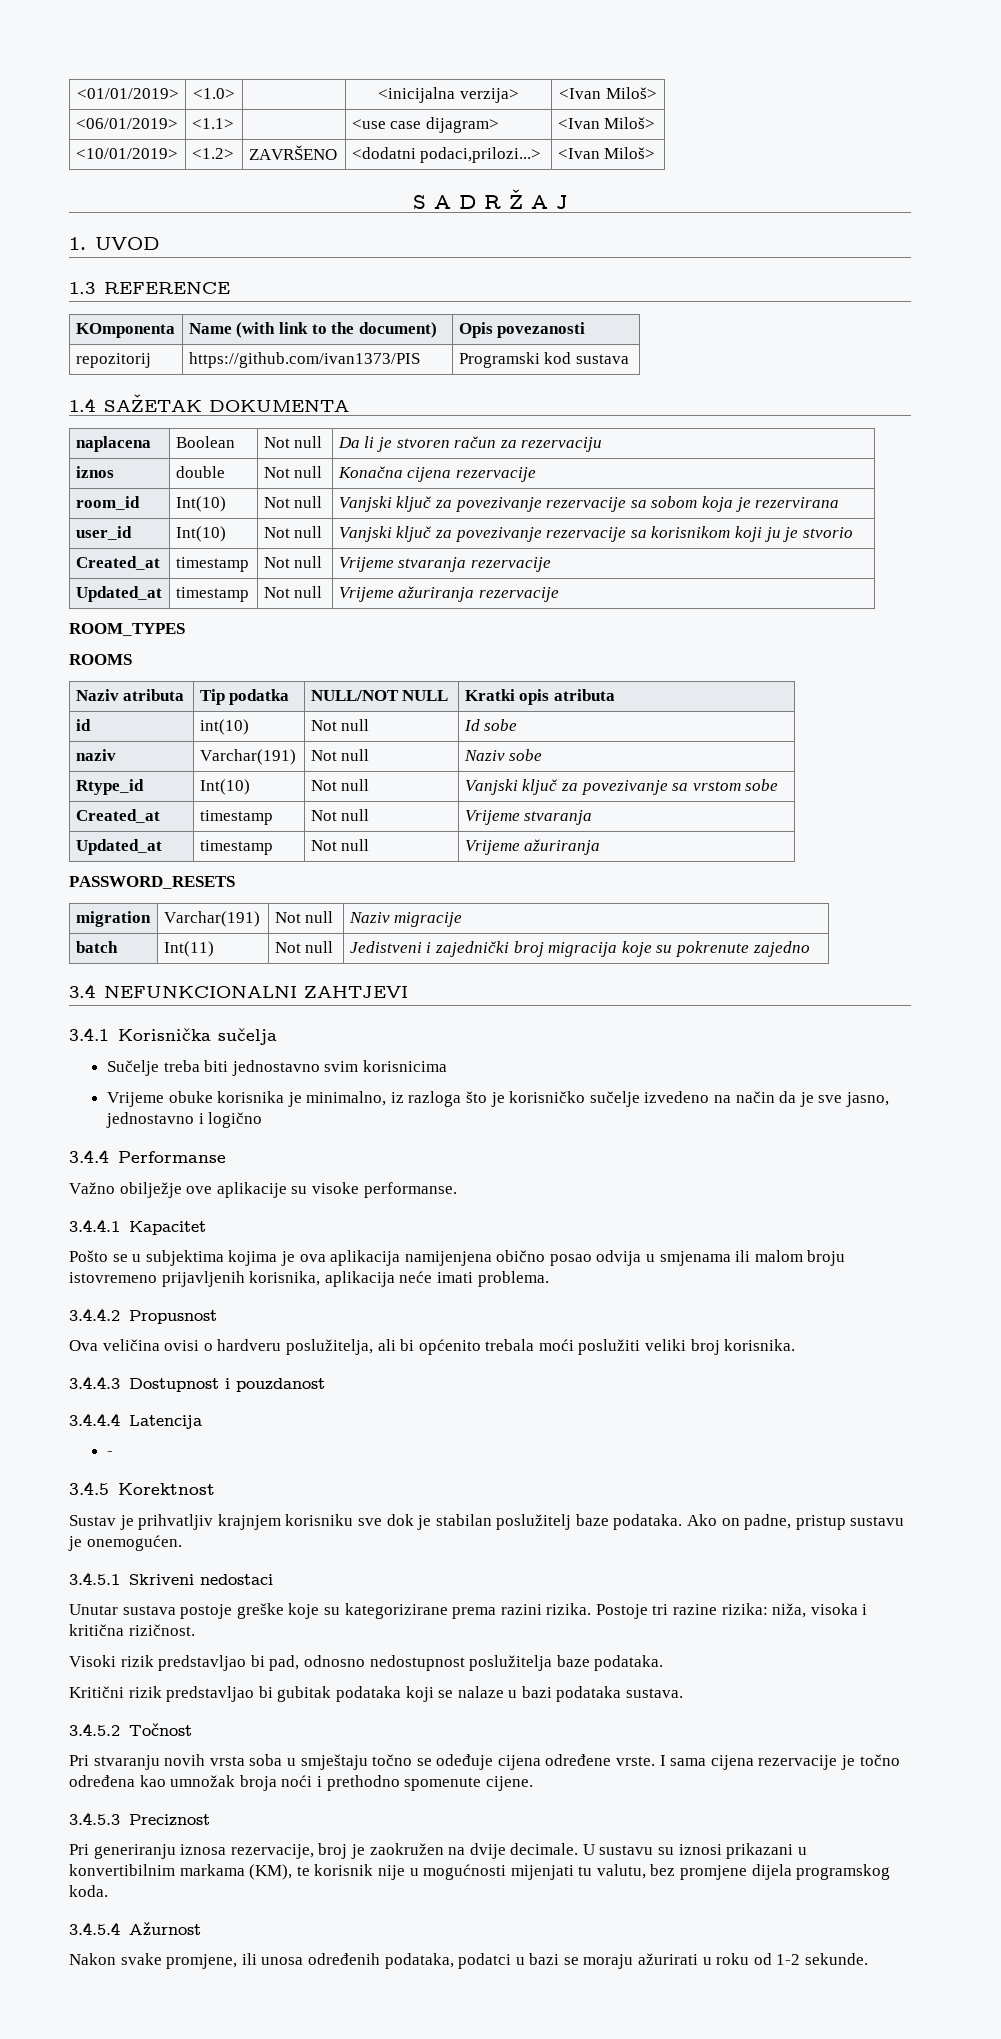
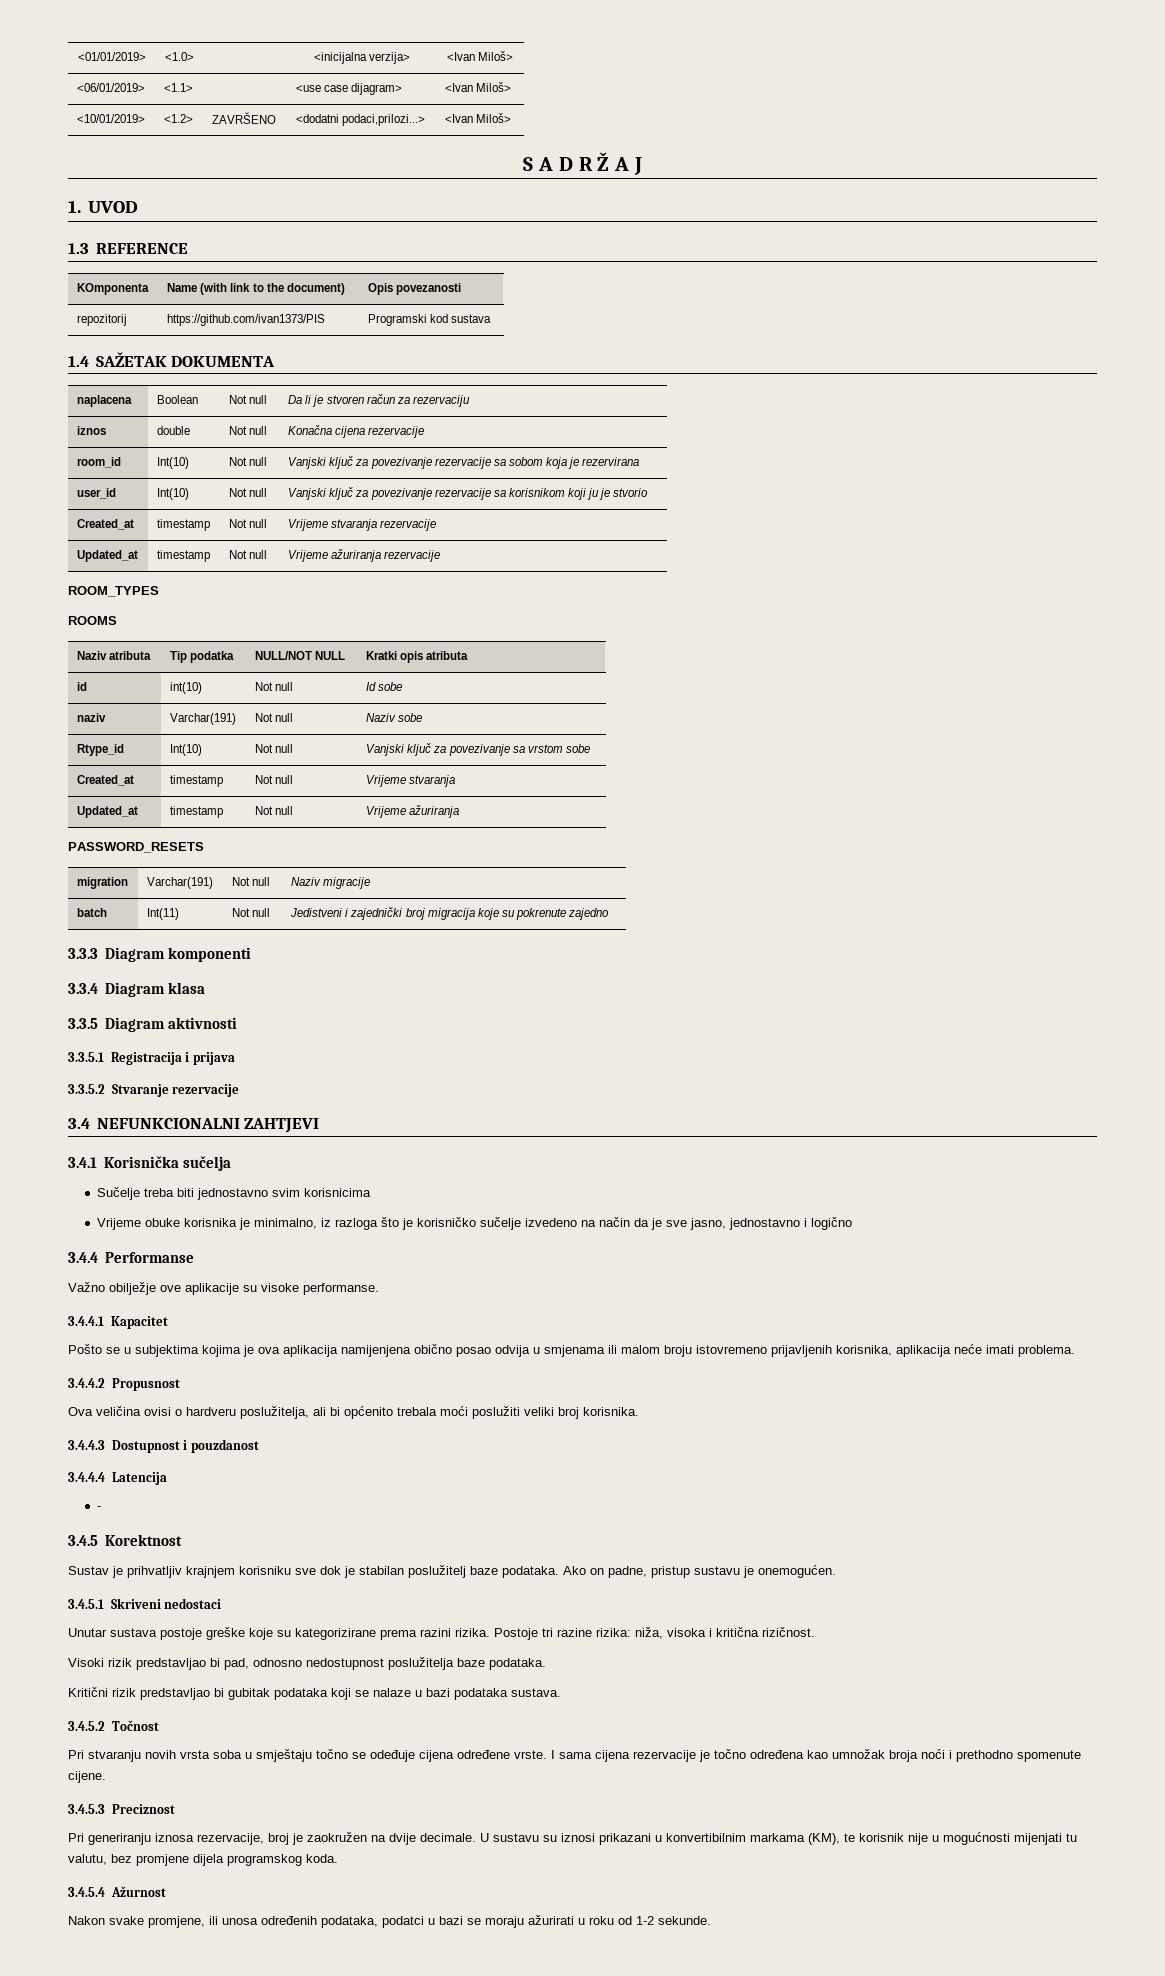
+ 3.3.3 Diagram komponenti
+ 3.3.4 Diagram klasa
+ 3.3.5 Diagram aktivnosti
+ 3.3.5.1 Registracija i prijava
+ 3.3.5.2 Stvaranje rezervacije

